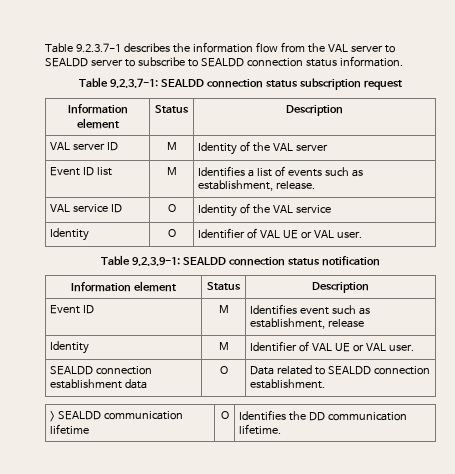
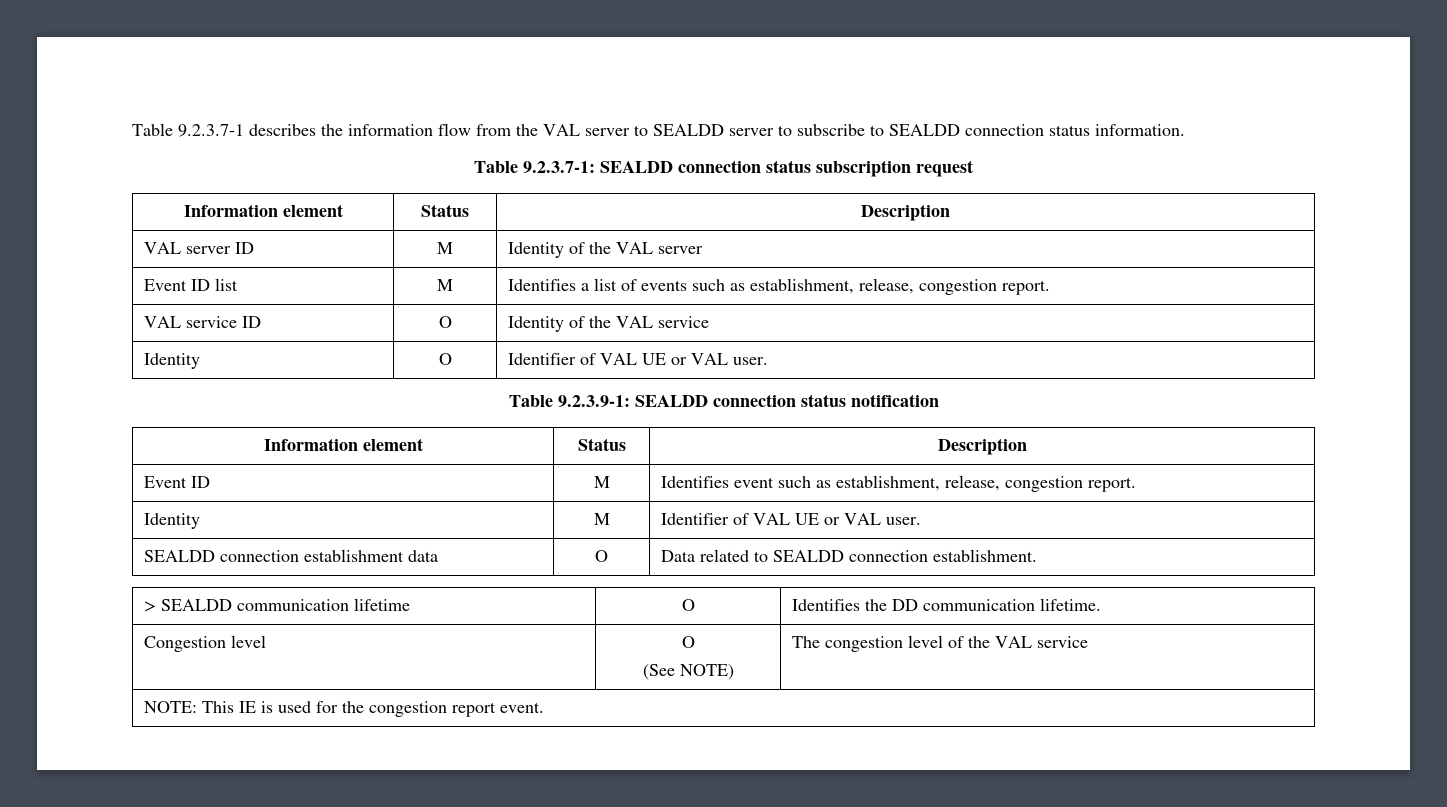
- Event ID list | M | Identifies a list of events such as establishment, release.
+ Event ID list | M | Identifies a list of events such as establishment, release, congestion report.
- Event ID | M | Identifies event such as establishment, release
+ Event ID | M | Identifies event such as establishment, release, congestion report.
+ Congestion level | O
+ (See NOTE) | The congestion level of the VAL service
+ NOTE: This IE is used for the congestion report event.

